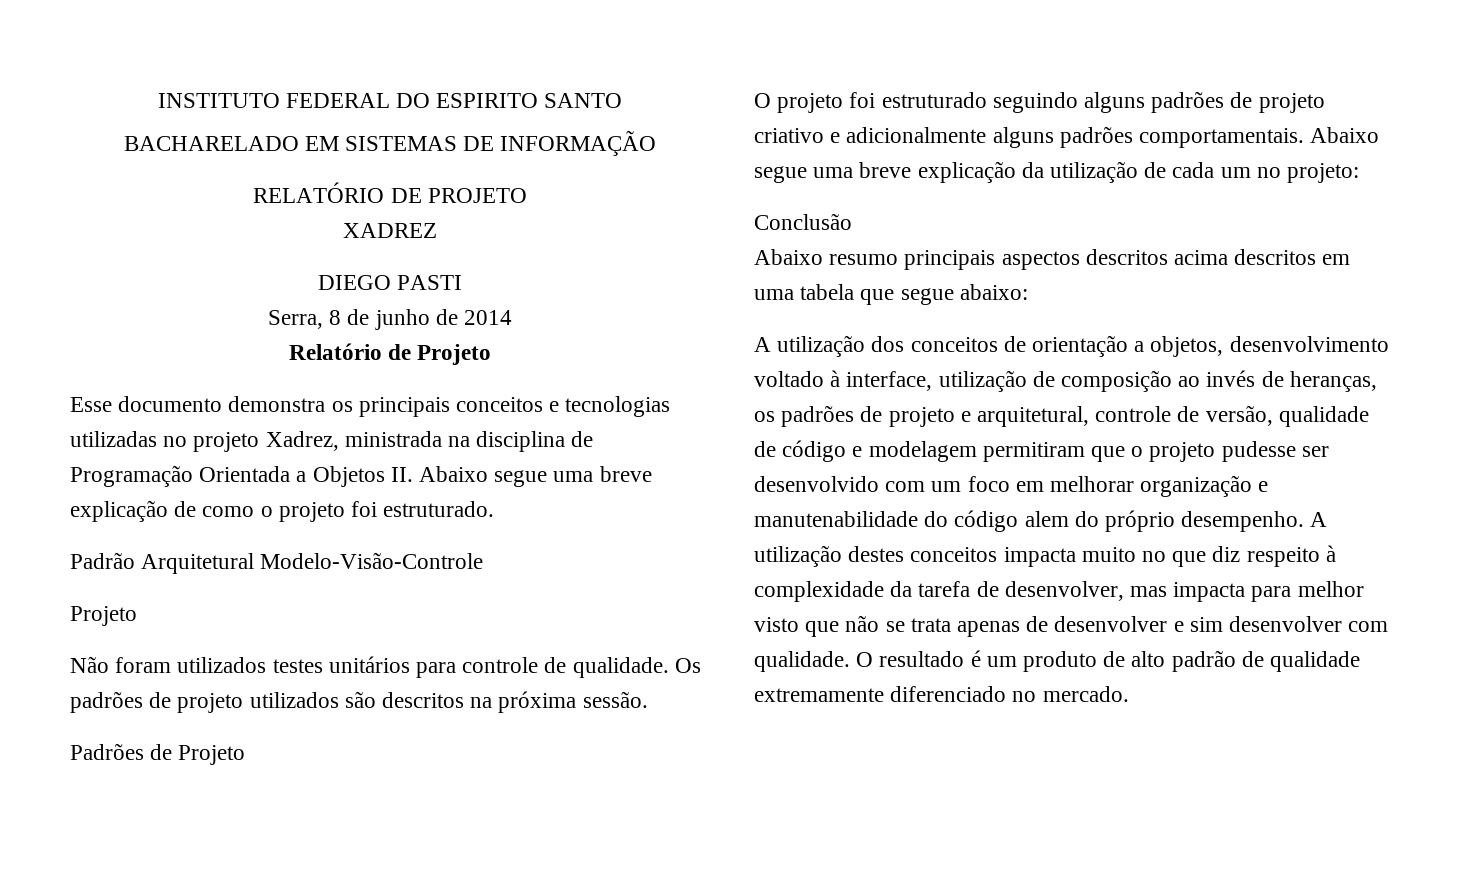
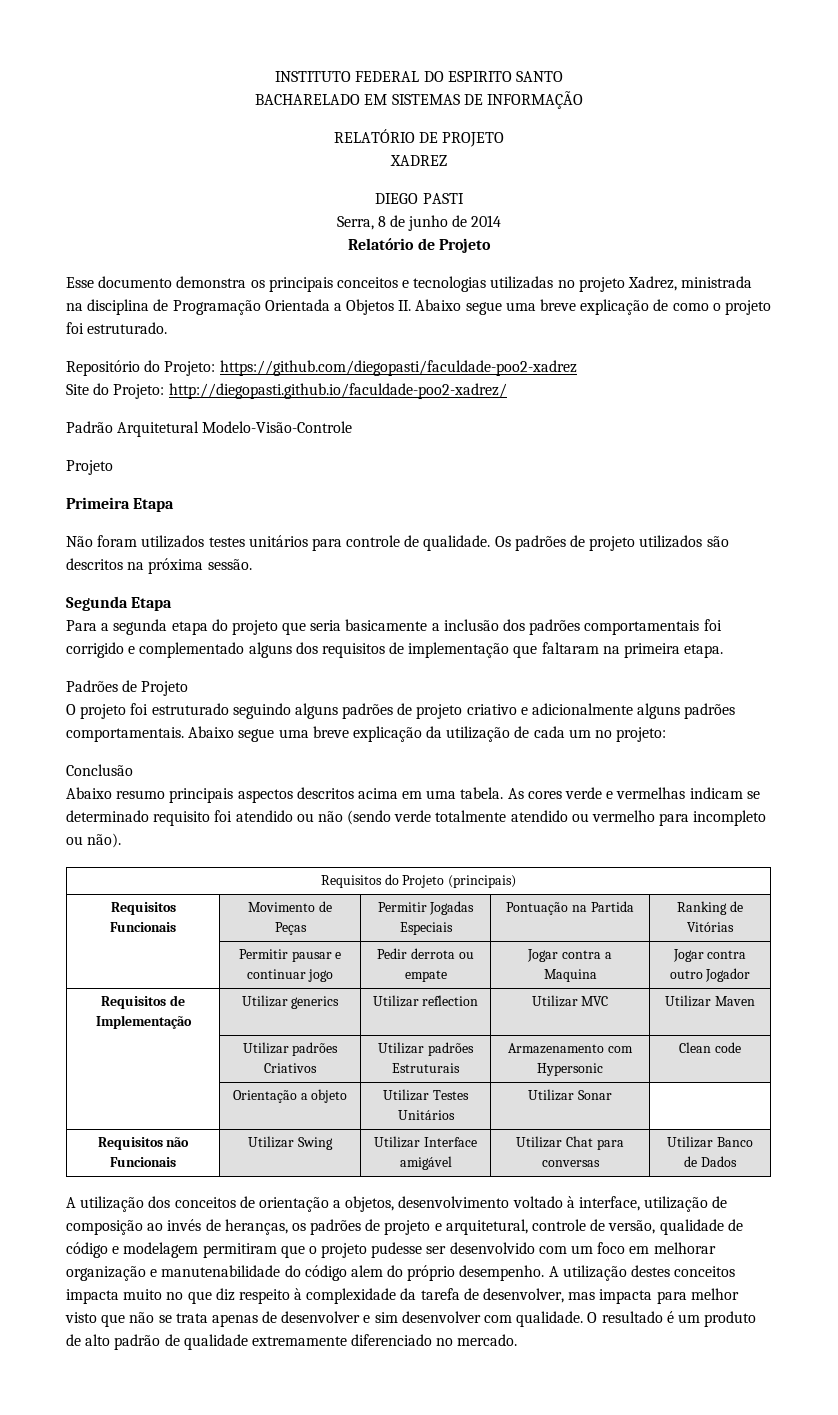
+ Repositório do Projeto: https://github.com/diegopasti/faculdade-poo2-xadrez
+ Site do Projeto: http://diegopasti.github.io/faculdade-poo2-xadrez/
+ Primeira Etapa
+ Segunda Etapa
+ Para a segunda etapa do projeto que seria basicamente a inclusão dos padrões comportamentais foi corrigido e complementado alguns dos requisitos de implementação que faltaram na primeira etapa.
- Abaixo resumo principais aspectos descritos acima descritos em uma tabela que segue abaixo:
+ Abaixo resumo principais aspectos descritos acima em uma tabela. As cores verde e vermelhas indicam se determinado requisito foi atendido ou não (sendo verde totalmente atendido ou vermelho para incompleto ou não).
+ Requisitos do Projeto (principais)
+ Requisitos Funcionais | Movimento de Peças | Permitir Jogadas Especiais | Pontuação na Partida | Ranking de Vitórias
+ | Permitir pausar e continuar jogo | Pedir derrota ou empate | Jogar contra a Maquina | Jogar contra outro Jogador
+ Requisitos de Implementação | Utilizar generics | Utilizar reflection | Utilizar MVC | Utilizar Maven
+ | Utilizar padrões Criativos | Utilizar padrões Estruturais | Armazenamento com Hypersonic | Clean code
+ | Orientação a objeto | Utilizar Testes Unitários | Utilizar Sonar |
+ Requisitos não Funcionais | Utilizar Swing | Utilizar Interface amigável | Utilizar Chat para conversas | Utilizar Banco de Dados

